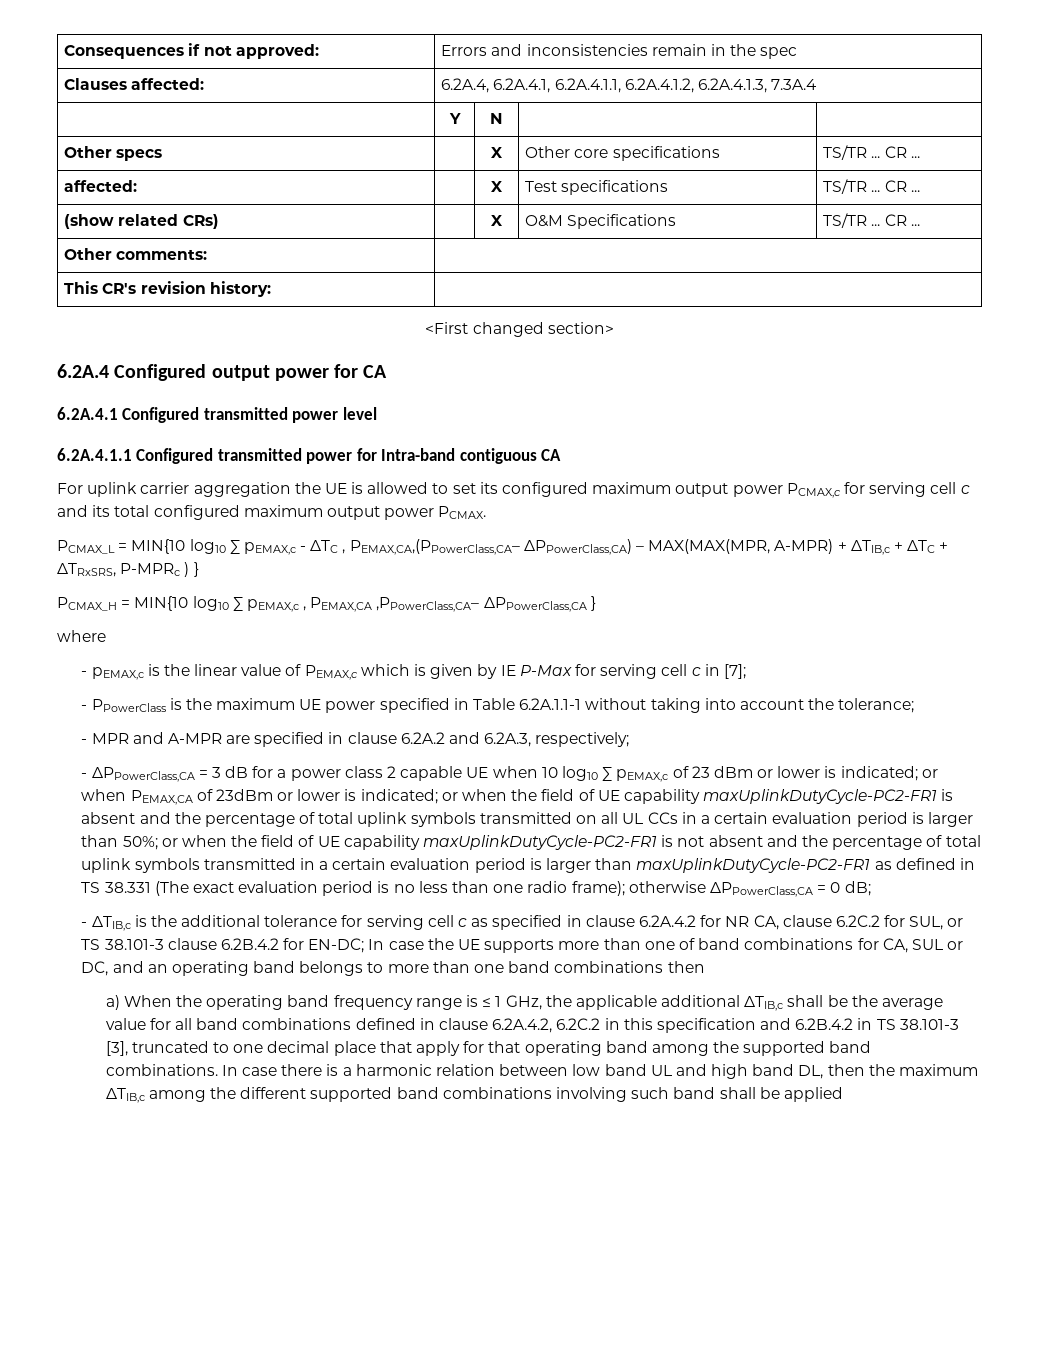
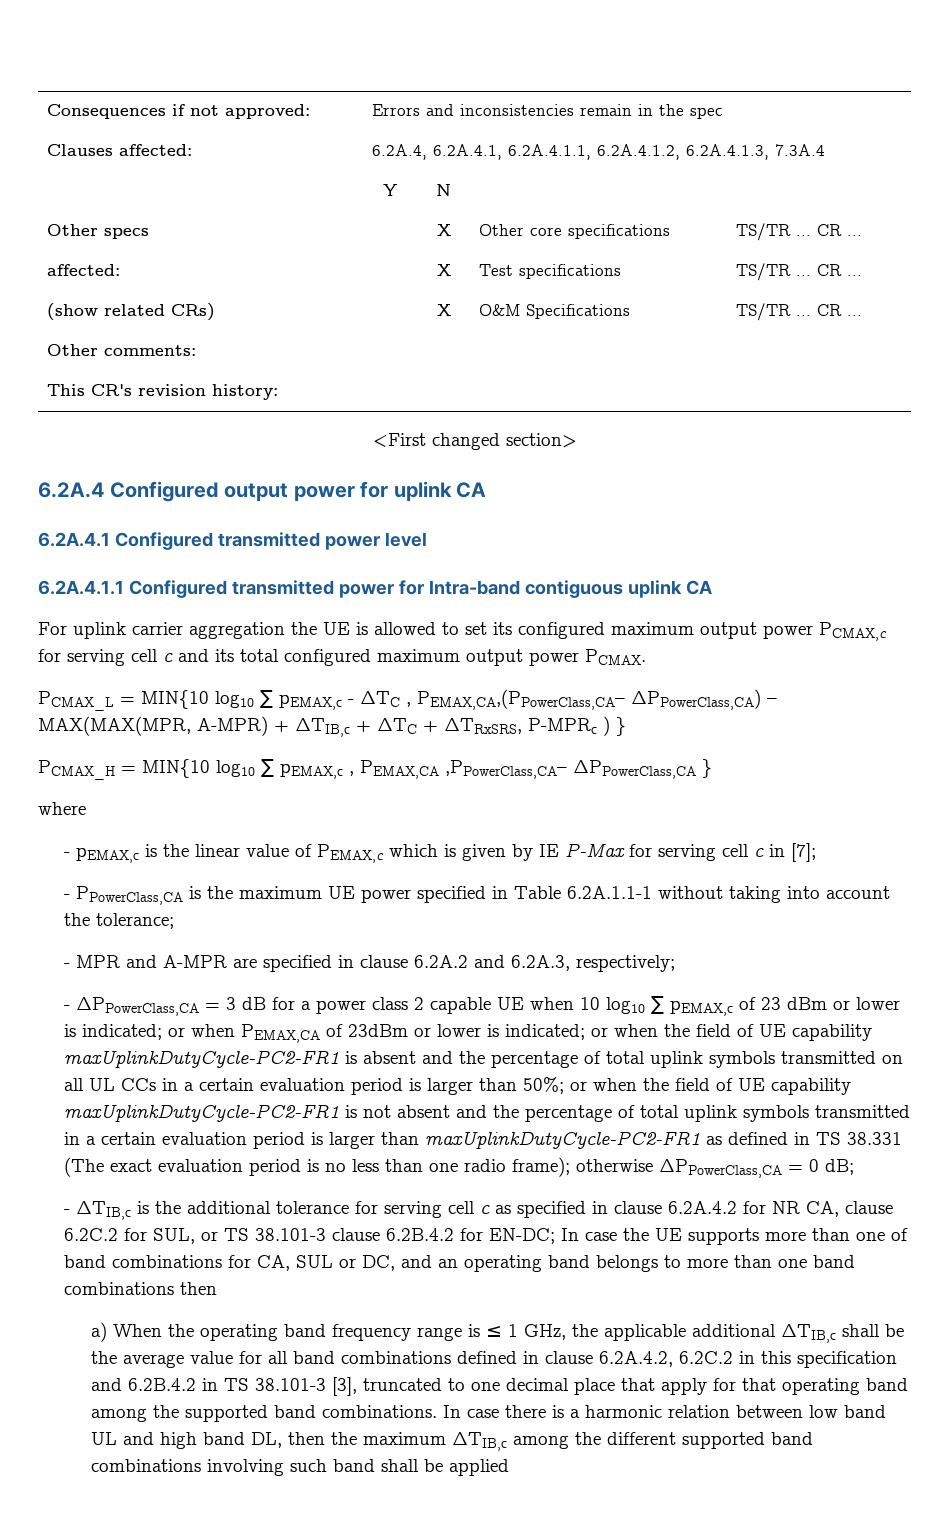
- 6.2A.4 Configured output power for CA
+ 6.2A.4 Configured output power for uplink CA
- 6.2A.4.1.1 Configured transmitted power for Intra-band contiguous CA
+ 6.2A.4.1.1 Configured transmitted power for Intra-band contiguous uplink CA
- - PPowerClass is the maximum UE power specified in Table 6.2A.1.1-1 without taking into account the tolerance;
+ - PPowerClass,CA is the maximum UE power specified in Table 6.2A.1.1-1 without taking into account the tolerance;

